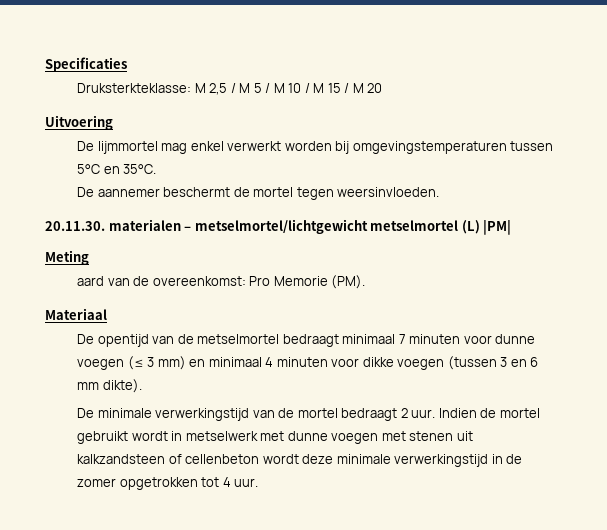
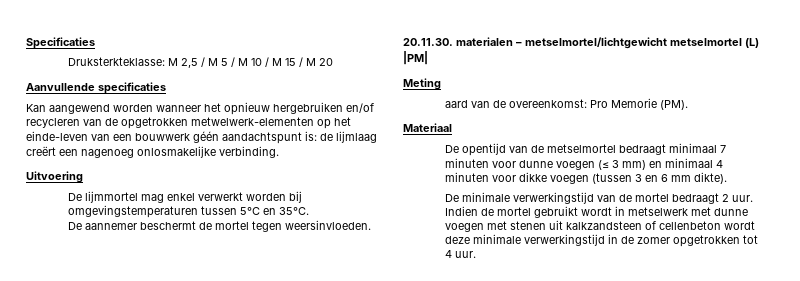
+ Aanvullende specificaties
+ Kan aangewend worden wanneer het opnieuw hergebruiken en/of recycleren van de opgetrokken metwelwerk-elementen op het einde-leven van een bouwwerk géén aandachtspunt is: de lijmlaag creërt een nagenoeg onlosmakelijke verbinding.

